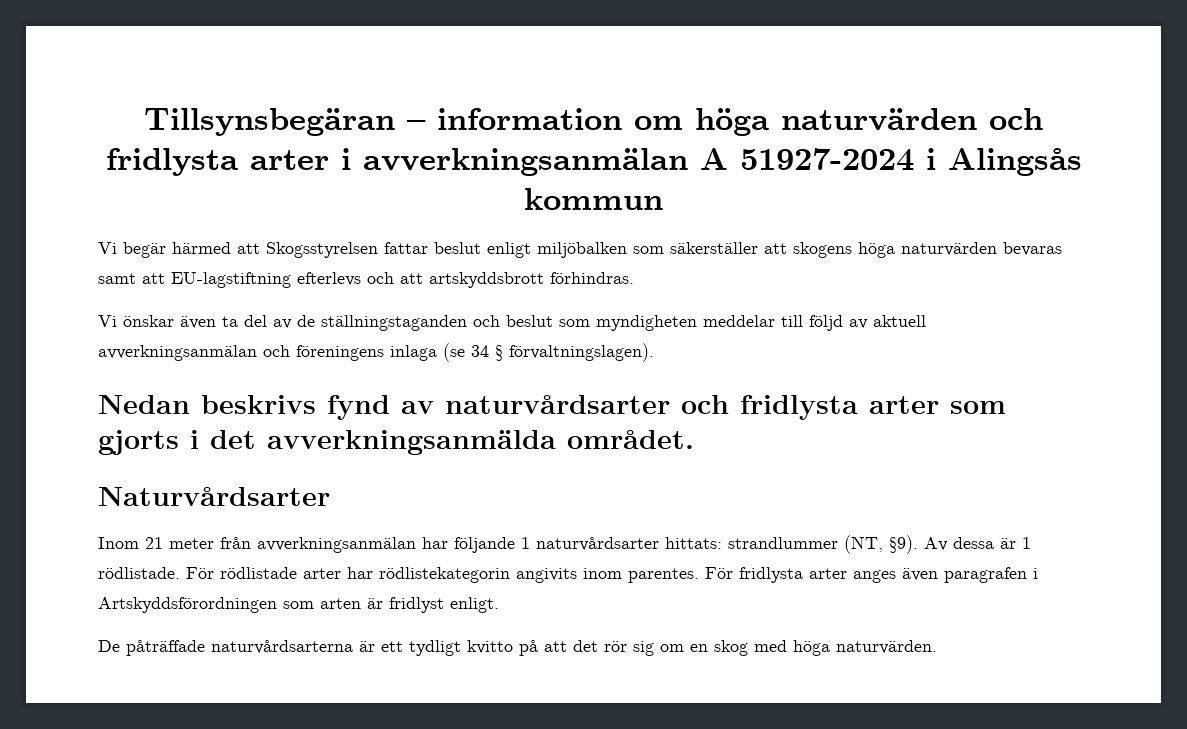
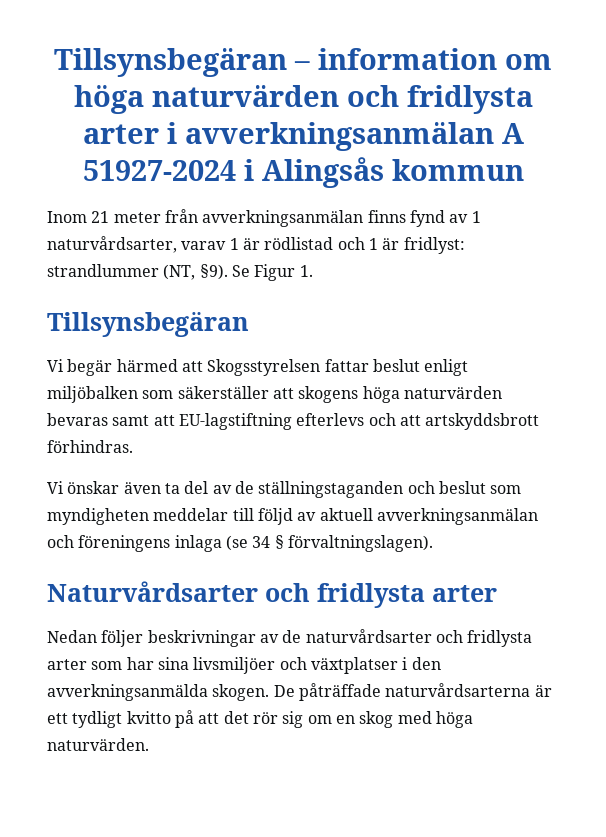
+ Inom 21 meter från avverkningsanmälan finns fynd av 1 naturvårdsarter, varav 1 är rödlistad och 1 är fridlyst: strandlummer (NT, §9). Se Figur 1.
+ Tillsynsbegäran
- Nedan beskrivs fynd av naturvårdsarter och fridlysta arter som gjorts i det avverkningsanmälda området.
- Naturvårdsarter
- Inom 21 meter från avverkningsanmälan har följande 1 naturvårdsarter hittats: strandlummer (NT, §9). Av dessa är 1 rödlistade. För rödlistade arter har rödlistekategorin angivits inom parentes. För fridlysta arter anges även paragrafen i Artskyddsförordningen som arten är fridlyst enligt.
- De påträffade naturvårdsarterna är ett tydligt kvitto på att det rör sig om en skog med höga naturvärden.
+ Naturvårdsarter och fridlysta arter
+ Nedan följer beskrivningar av de naturvårdsarter och fridlysta arter som har sina livsmiljöer och växtplatser i den avverkningsanmälda skogen. De påträffade naturvårdsarterna är ett tydligt kvitto på att det rör sig om en skog med höga naturvärden.

